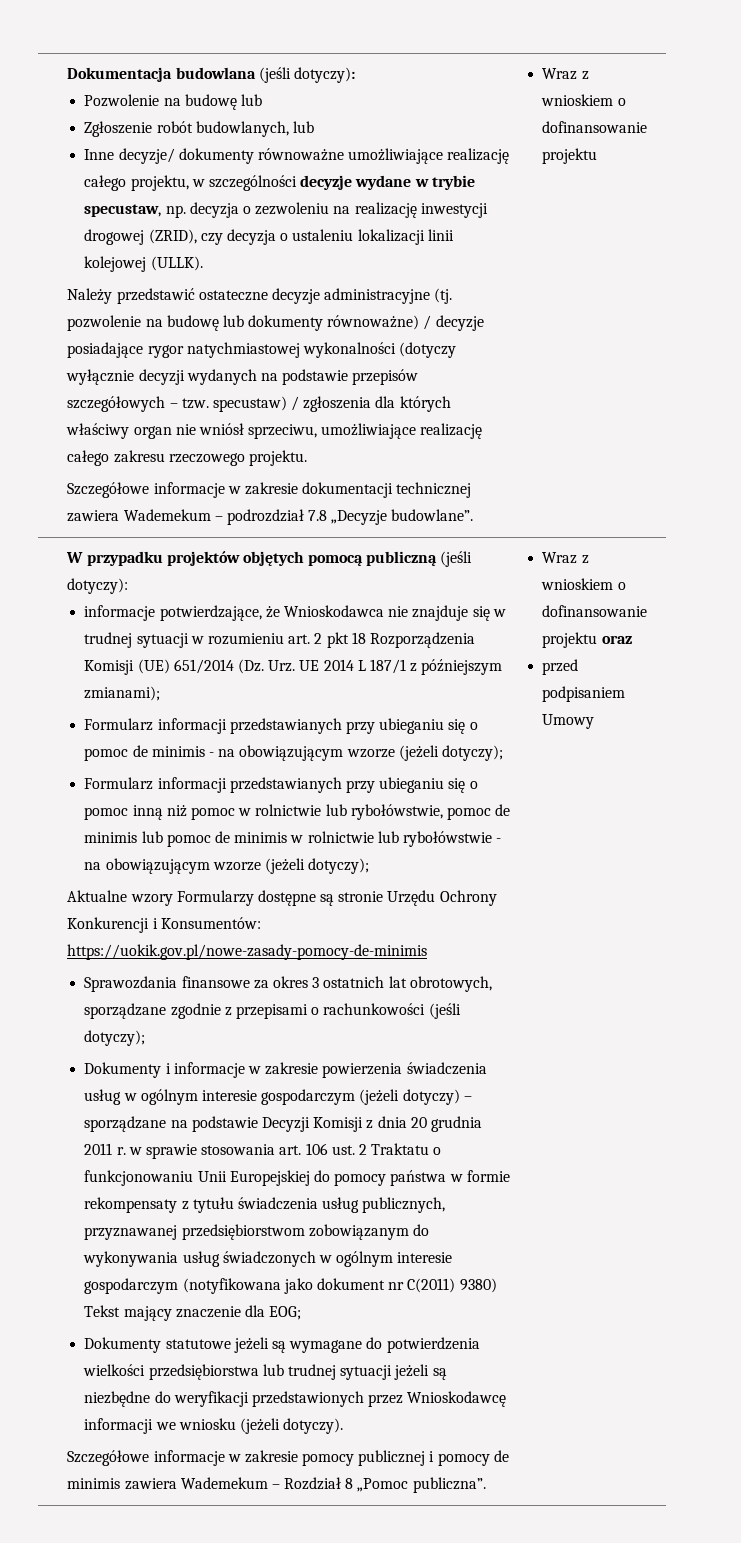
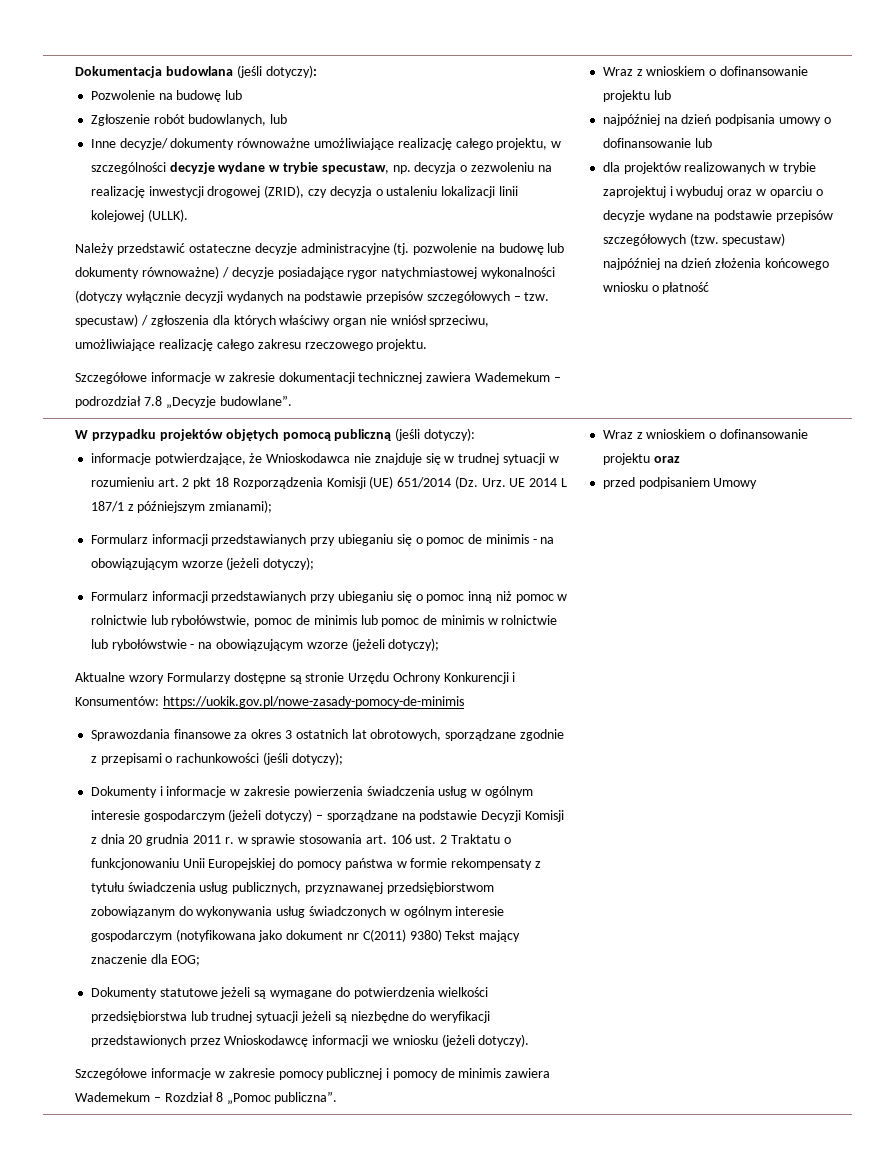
- Szczegółowe informacje w zakresie dokumentacji technicznej zawiera Wademekum – podrozdział 7.8 „Decyzje budowlane”. | Wraz z wnioskiem o dofinansowanie projektu
+ Szczegółowe informacje w zakresie dokumentacji technicznej zawiera Wademekum – podrozdział 7.8 „Decyzje budowlane”. | Wraz z wnioskiem o dofinansowanie projektu lub
+ najpóźniej na dzień podpisania umowy o dofinansowanie lub
+ dla projektów realizowanych w trybie zaprojektuj i wybuduj oraz w oparciu o decyzje wydane na podstawie przepisów szczegółowych (tzw. specustaw) najpóźniej na dzień złożenia końcowego wniosku o płatność

